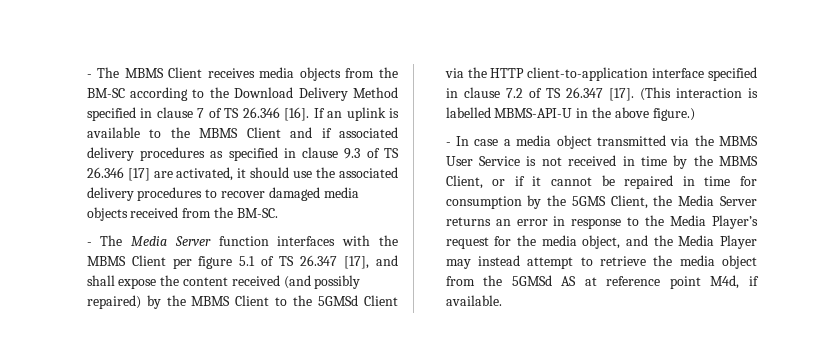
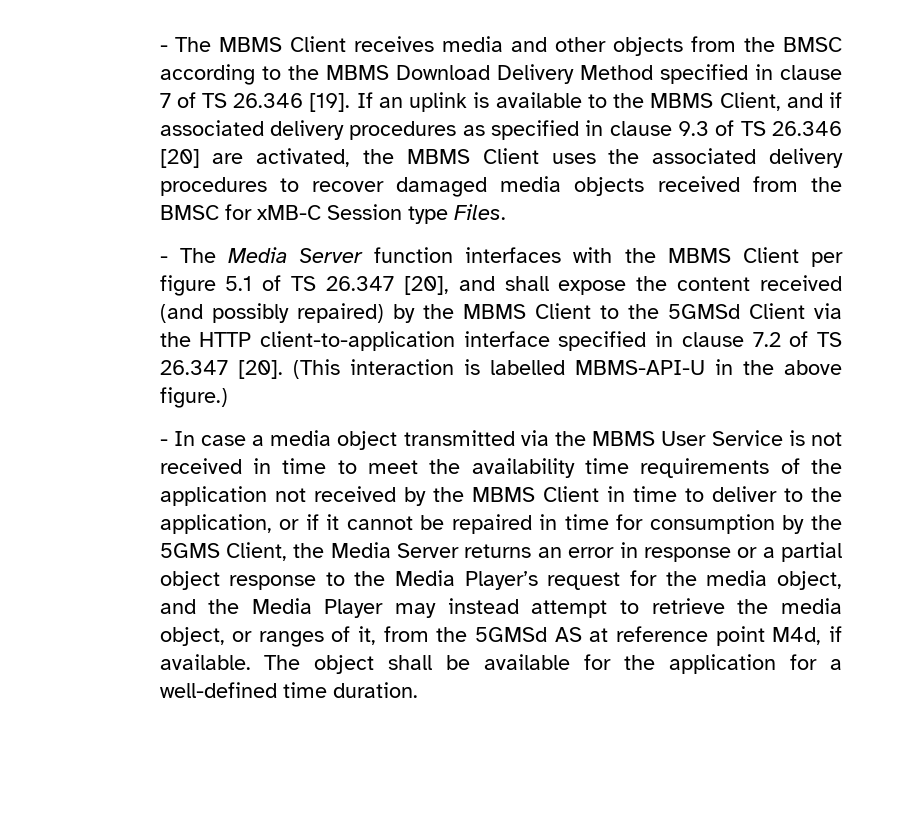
- - The MBMS Client receives media objects from the BM-SC according to the Download Delivery Method specified in clause 7 of TS 26.346 [16].
+ - The MBMS Client receives media and other objects from the BMSC according to the MBMS Download Delivery Method specified in clause 7 of TS 26.346 [19].
- If an uplink is available to the MBMS Client and if associated delivery procedures as specified in clause 9.3 of TS 26.346 [17] are activated, it should use the associated delivery procedures to recover damaged media objects received from the BM-SC.
+ If an uplink is available to the MBMS Client, and if associated delivery procedures as specified in clause 9.3 of TS 26.346 [20] are activated, the MBMS Client uses the associated delivery procedures to recover damaged media objects received from the BMSC for xMB-C Session type Files.
- - The Media Server function interfaces with the MBMS Client per figure 5.1 of TS 26.347 [17], and shall expose the content received (and possibly repaired) by the MBMS Client to the 5GMSd Client via the HTTP client-to-application interface specified in clause 7.2 of TS 26.347 [17].
+ - The Media Server function interfaces with the MBMS Client per figure 5.1 of TS 26.347 [20], and shall expose the content received (and possibly repaired) by the MBMS Client to the 5GMSd Client via the HTTP client-to-application interface specified in clause 7.2 of TS 26.347 [20].
- - In case a media object transmitted via the MBMS User Service is not received in time by the MBMS Client, or if it cannot be repaired in time for consumption by the 5GMS Client, the Media Server returns an error in response to the Media Player’s request for the media object, and the Media Player may instead attempt to retrieve the media object from the 5GMSd AS at reference point M4d, if available.
+ - In case a media object transmitted via the MBMS User Service is not received in time to meet the availability time requirements of the application not received by the MBMS Client in time to deliver to the application, or if it cannot be repaired in time for consumption by the 5GMS Client, the Media Server returns an error in response or a partial object response to the Media Player’s request for the media object, and the Media Player may instead attempt to retrieve the media object, or ranges of it, from the 5GMSd AS at reference point M4d, if available.
+ The object shall be available for the application for a well-defined time duration.

